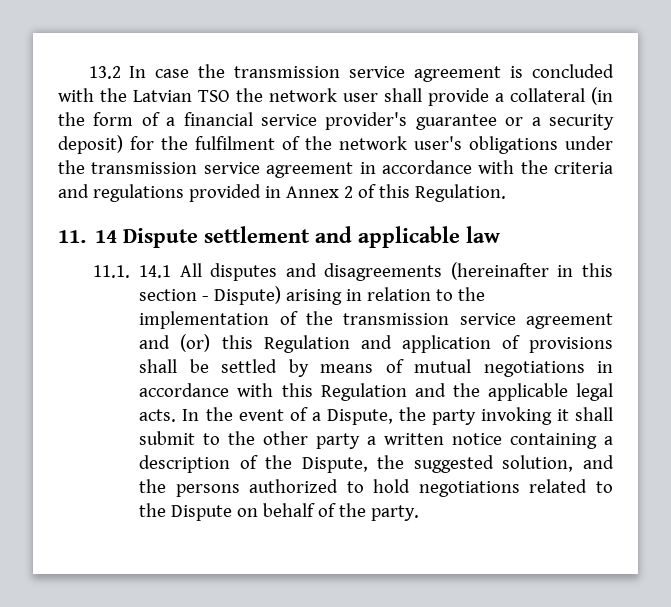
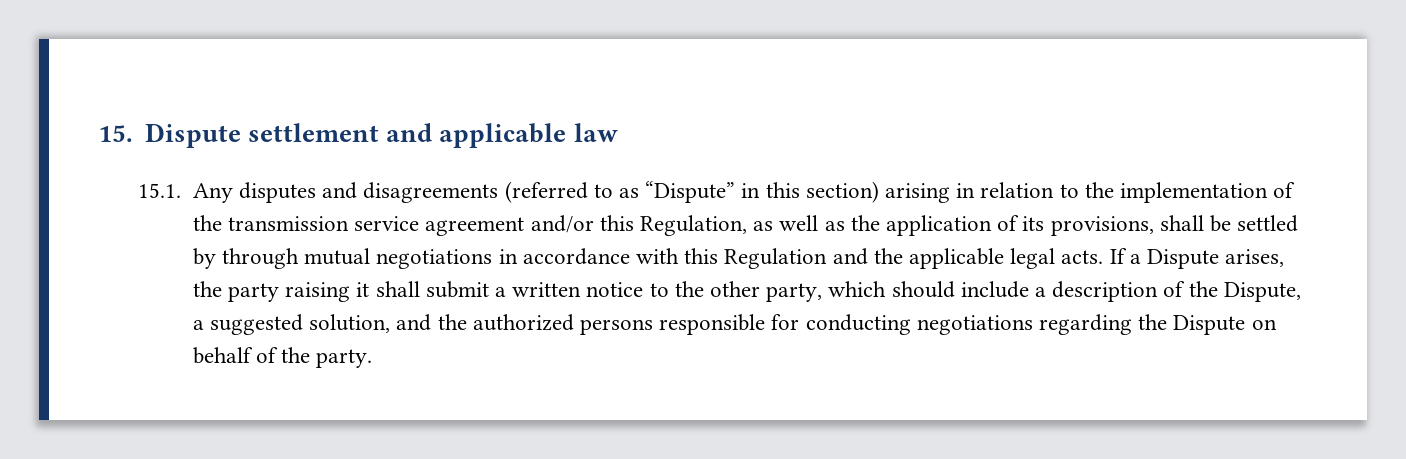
- 13.2 In case the transmission service agreement is concluded with the Latvian TSO the network user shall provide a collateral (in the form of a financial service provider's guarantee or a security deposit) for the fulfilment of the network user's obligations under the transmission service agreement in accordance with the criteria and regulations provided in Annex 2 of this Regulation.
- 11. 14 Dispute settlement and applicable law
+ 15. Dispute settlement and applicable law
- 11.1. 14.1 All disputes and disagreements (hereinafter in this section - Dispute) arising in relation to the implementation of the transmission service agreement and (or) this Regulation and application of provisions shall be settled by means of mutual negotiations in accordance with this Regulation and the applicable legal acts.
+ 15.1. Any disputes and disagreements (referred to as “Dispute” in this section) arising in relation to the implementation of the transmission service agreement and/or this Regulation, as well as the application of its provisions, shall be settled by through mutual negotiations in accordance with this Regulation and the applicable legal acts.
- In the event of a Dispute, the party invoking it shall submit to the other party a written notice containing a description of the Dispute, the suggested solution, and the persons authorized to hold negotiations related to the Dispute on behalf of the party.
+ If a Dispute arises, the party raising it shall submit a written notice to the other party, which should include a description of the Dispute, a suggested solution, and the authorized persons responsible for conducting negotiations regarding the Dispute on behalf of the party.

